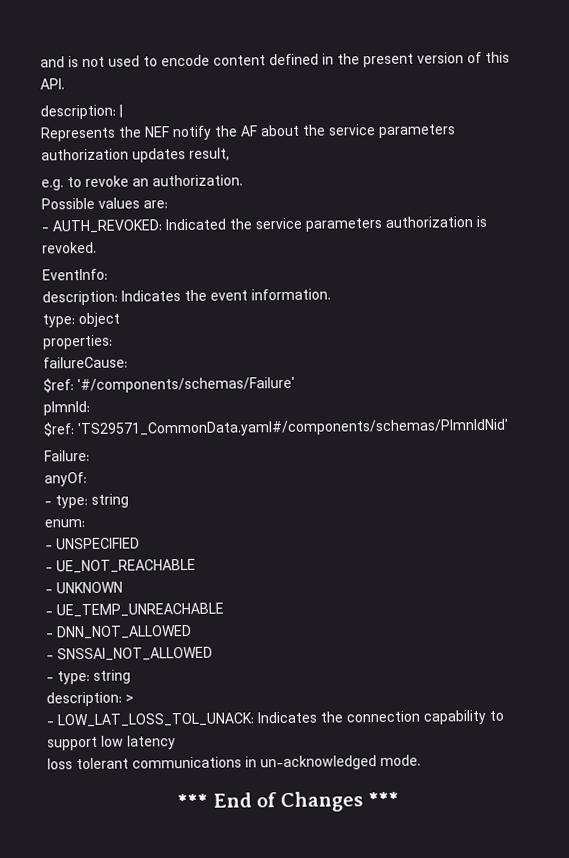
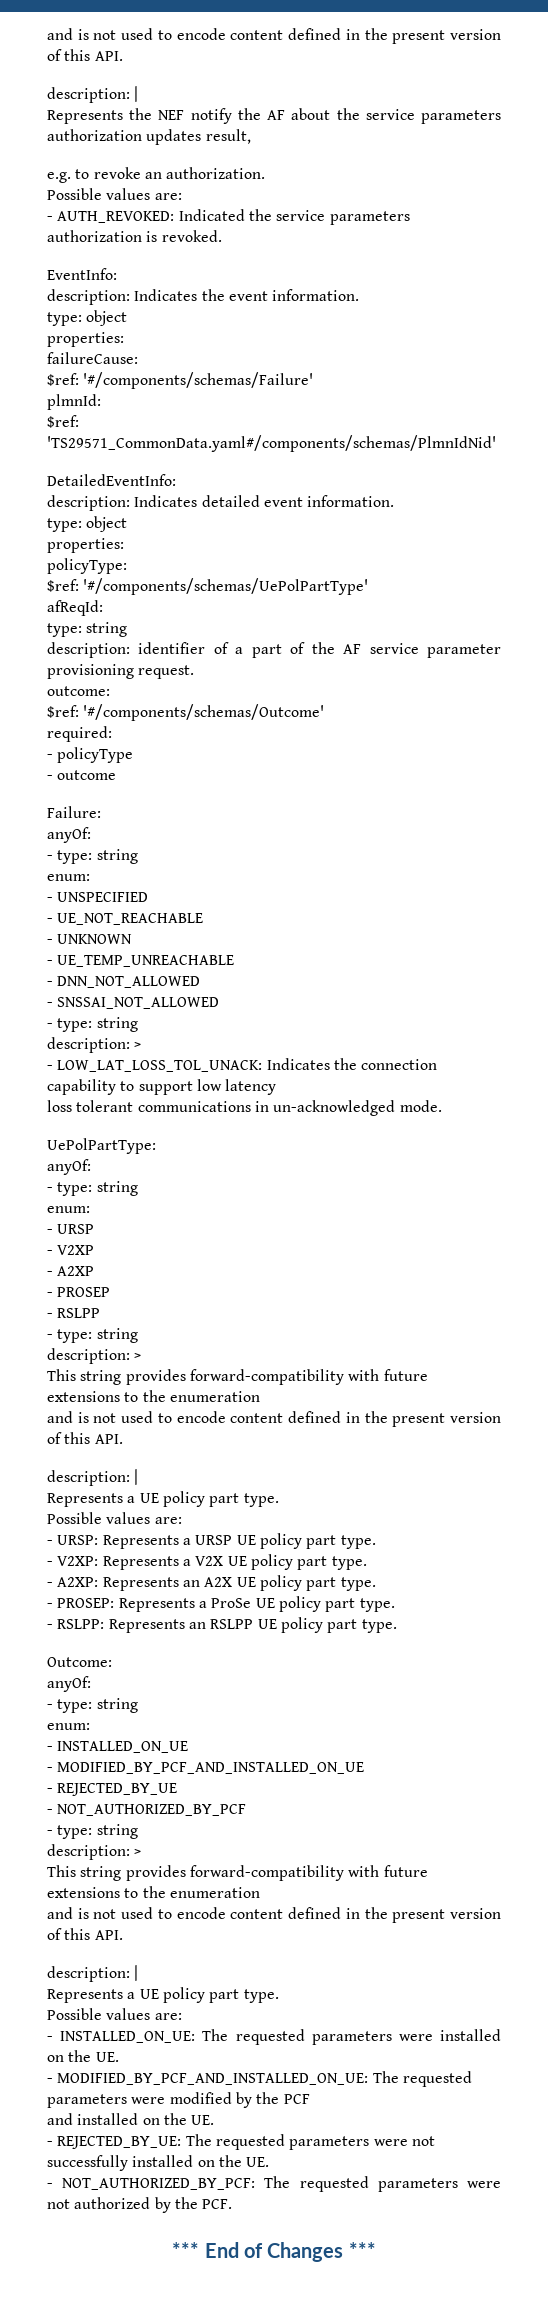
+ DetailedEventInfo:
+ description: Indicates detailed event information.
+ type: object
+ properties:
+ policyType:
+ $ref: '#/components/schemas/UePolPartType'
+ afReqId:
+ type: string
+ description: identifier of a part of the AF service parameter provisioning request.
+ outcome:
+ $ref: '#/components/schemas/Outcome'
+ required:
+ - policyType
+ - outcome
+ UePolPartType:
+ anyOf:
+ - type: string
+ enum:
+ - URSP
+ - V2XP
+ - A2XP
+ - PROSEP
+ - RSLPP
+ - type: string
+ description: >
+ This string provides forward-compatibility with future extensions to the enumeration
+ and is not used to encode content defined in the present version of this API.
+ description: |
+ Represents a UE policy part type.
+ Possible values are:
+ - URSP: Represents a URSP UE policy part type.
+ - V2XP: Represents a V2X UE policy part type.
+ - A2XP: Represents an A2X UE policy part type.
+ - PROSEP: Represents a ProSe UE policy part type.
+ - RSLPP: Represents an RSLPP UE policy part type.
+ Outcome:
+ anyOf:
+ - type: string
+ enum:
+ - INSTALLED_ON_UE
+ - MODIFIED_BY_PCF_AND_INSTALLED_ON_UE
+ - REJECTED_BY_UE
+ - NOT_AUTHORIZED_BY_PCF
+ - type: string
+ description: >
+ This string provides forward-compatibility with future extensions to the enumeration
+ and is not used to encode content defined in the present version of this API.
+ description: |
+ Represents a UE policy part type.
+ Possible values are:
+ - INSTALLED_ON_UE: The requested parameters were installed on the UE.
+ - MODIFIED_BY_PCF_AND_INSTALLED_ON_UE: The requested parameters were modified by the PCF
+ and installed on the UE.
+ - REJECTED_BY_UE: The requested parameters were not successfully installed on the UE.
+ - NOT_AUTHORIZED_BY_PCF: The requested parameters were not authorized by the PCF.

